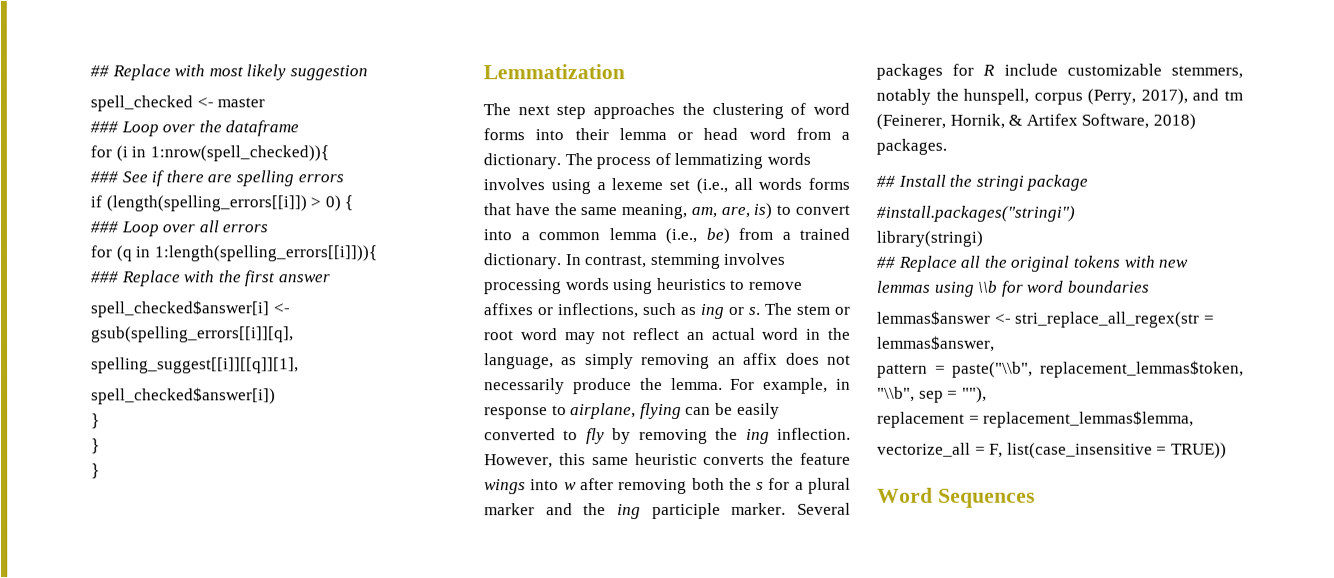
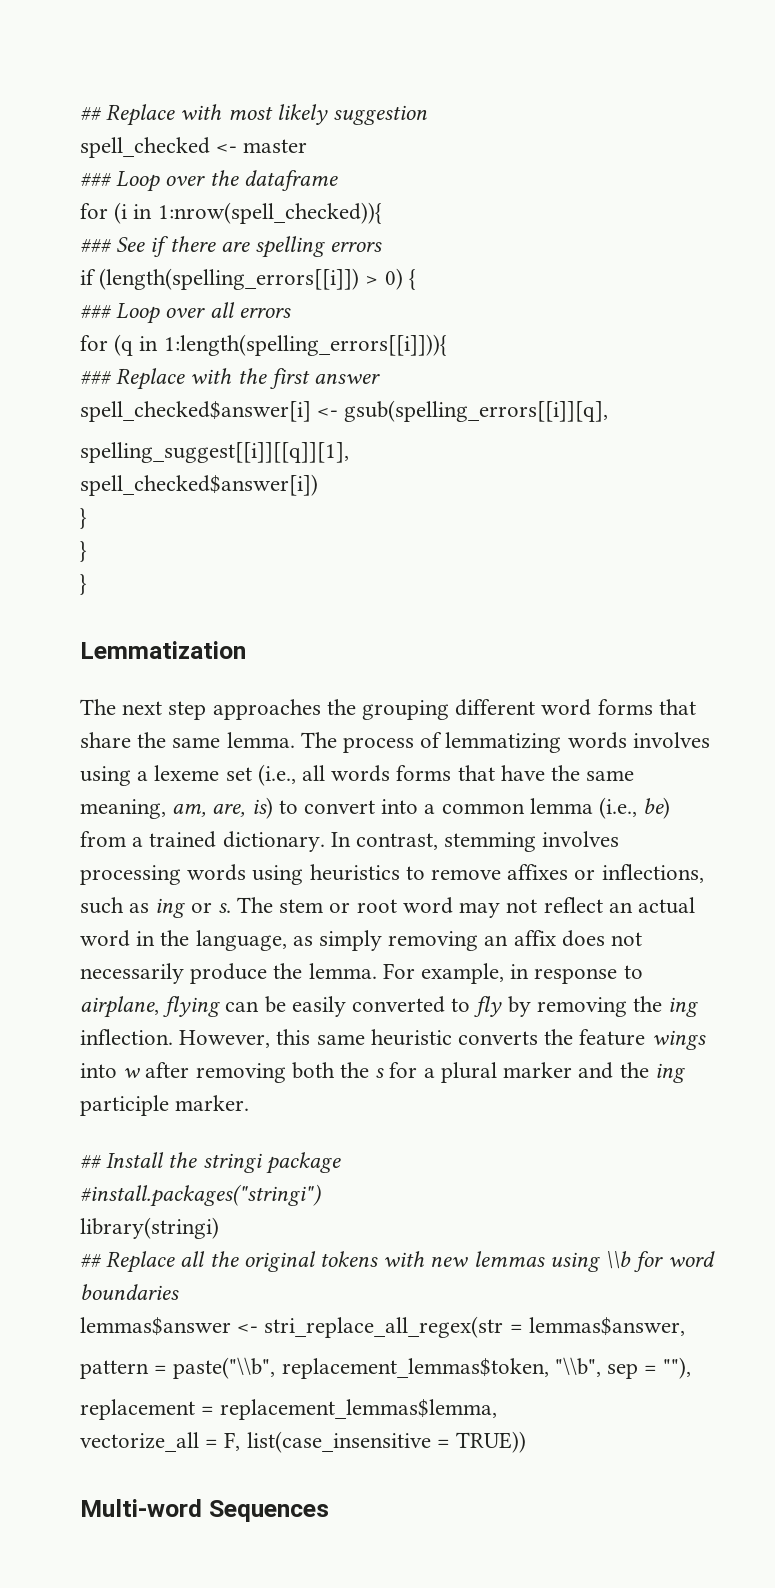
- The next step approaches the clustering of word forms into their lemma or head word from a dictionary.
+ The next step approaches the grouping different word forms that share the same lemma.
- Several packages for R include customizable stemmers, notably the hunspell, corpus (Perry, 2017), and tm (Feinerer, Hornik, & Artifex Software, 2018) packages.
- Word Sequences
+ Multi-word Sequences

